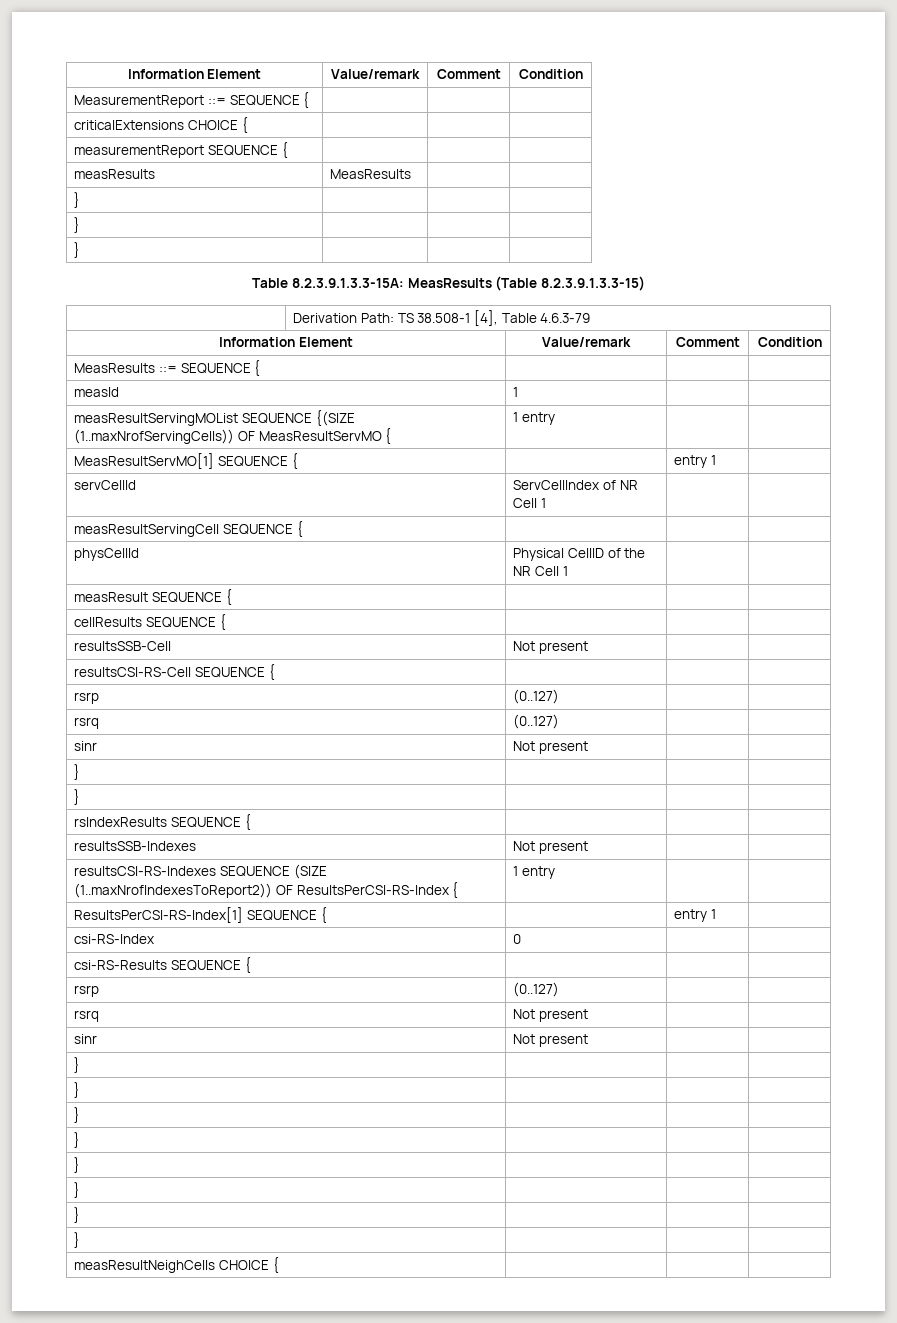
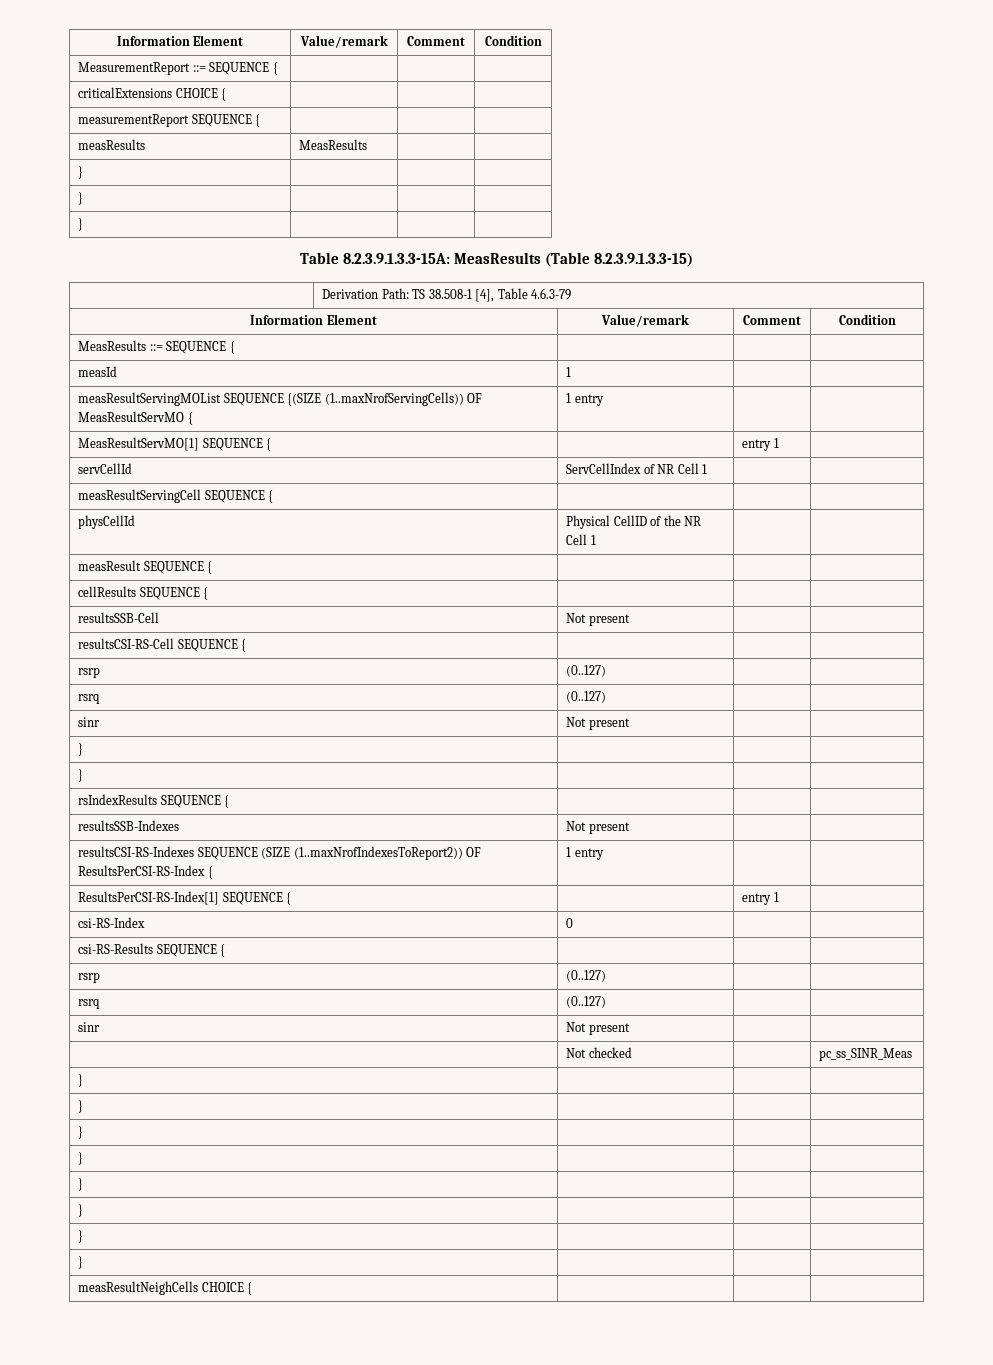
  csi-RS-Results SEQUENCE { | | |
  rsrp | (0..127) | |
- rsrq | Not present | |
+ rsrq | (0..127) | |
  sinr | Not present | |
+ | Not checked | | pc_ss_SINR_Meas

